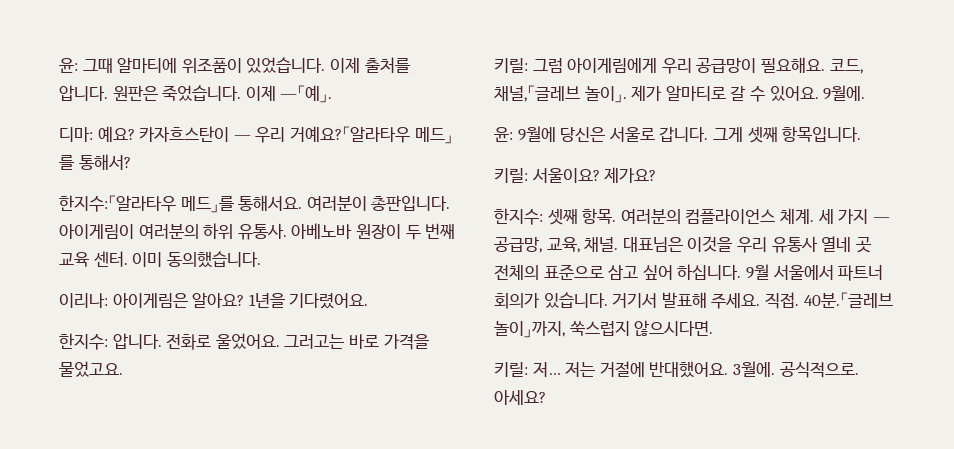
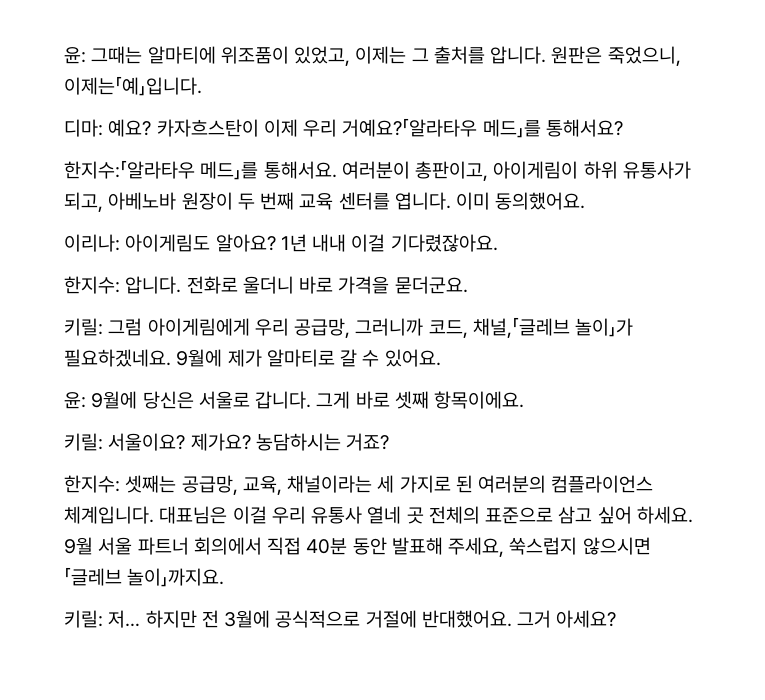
- 윤: 그때 알마티에 위조품이 있었습니다. 이제 출처를 압니다. 원판은 죽었습니다. 이제 —「예」.
+ 윤: 그때는 알마티에 위조품이 있었고, 이제는 그 출처를 압니다. 원판은 죽었으니, 이제는「예」입니다.
- 카자흐스탄이 — 우리 거예요?
+ 카자흐스탄이 이제 우리 거예요?
- 「알라타우 메드」를 통해서?
+ 「알라타우 메드」를 통해서요?
- 여러분이 총판입니다. 아이게림이 여러분의 하위 유통사. 아베노바 원장이 두 번째 교육 센터. 이미 동의했습니다.
- 이리나: 아이게림은 알아요? 1년을 기다렸어요.
+ 여러분이 총판이고, 아이게림이 하위 유통사가 되고, 아베노바 원장이 두 번째 교육 센터를 엽니다. 이미 동의했어요.
+ 이리나: 아이게림도 알아요? 1년 내내 이걸 기다렸잖아요.
- 전화로 울었어요. 그러고는 바로 가격을 물었고요.
+ 전화로 울더니 바로 가격을 묻더군요.
- 키릴: 그럼 아이게림에게 우리 공급망이 필요해요. 코드, 채널,「글레브 놀이」. 제가 알마티로 갈 수 있어요. 9월에.
+ 키릴: 그럼 아이게림에게 우리 공급망, 그러니까 코드, 채널,「글레브 놀이」가 필요하겠네요. 9월에 제가 알마티로 갈 수 있어요.
- 그게 셋째 항목입니다.
+ 그게 바로 셋째 항목이에요.
- 제가요?
- 한지수: 셋째 항목. 여러분의 컴플라이언스 체계. 세 가지 — 공급망, 교육, 채널. 대표님은 이것을 우리 유통사 열네 곳 전체의 표준으로 삼고 싶어 하십니다. 9월 서울에서 파트너 회의가 있습니다. 거기서 발표해 주세요. 직접. 40분.「글레브 놀이」까지, 쑥스럽지 않으시다면.
- 키릴: 저… 저는 거절에 반대했어요. 3월에. 공식적으로. 아세요?
+ 제가요? 농담하시는 거죠?
+ 한지수: 셋째는 공급망, 교육, 채널이라는 세 가지로 된 여러분의 컴플라이언스 체계입니다. 대표님은 이걸 우리 유통사 열네 곳 전체의 표준으로 삼고 싶어 하세요. 9월 서울 파트너 회의에서 직접 40분 동안 발표해 주세요, 쑥스럽지 않으시면「글레브 놀이」까지요.
+ 키릴: 저… 하지만 전 3월에 공식적으로 거절에 반대했어요. 그거 아세요?

